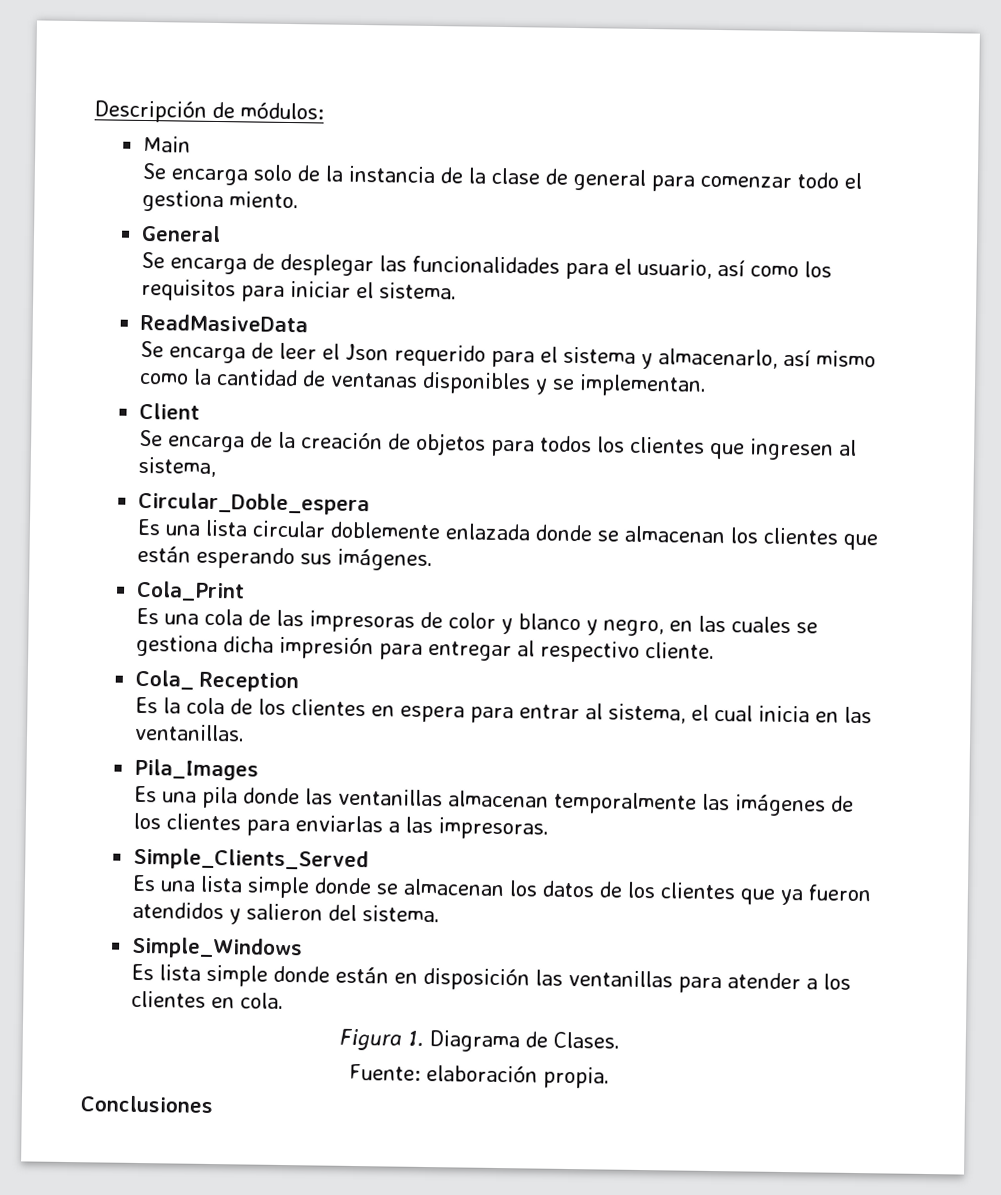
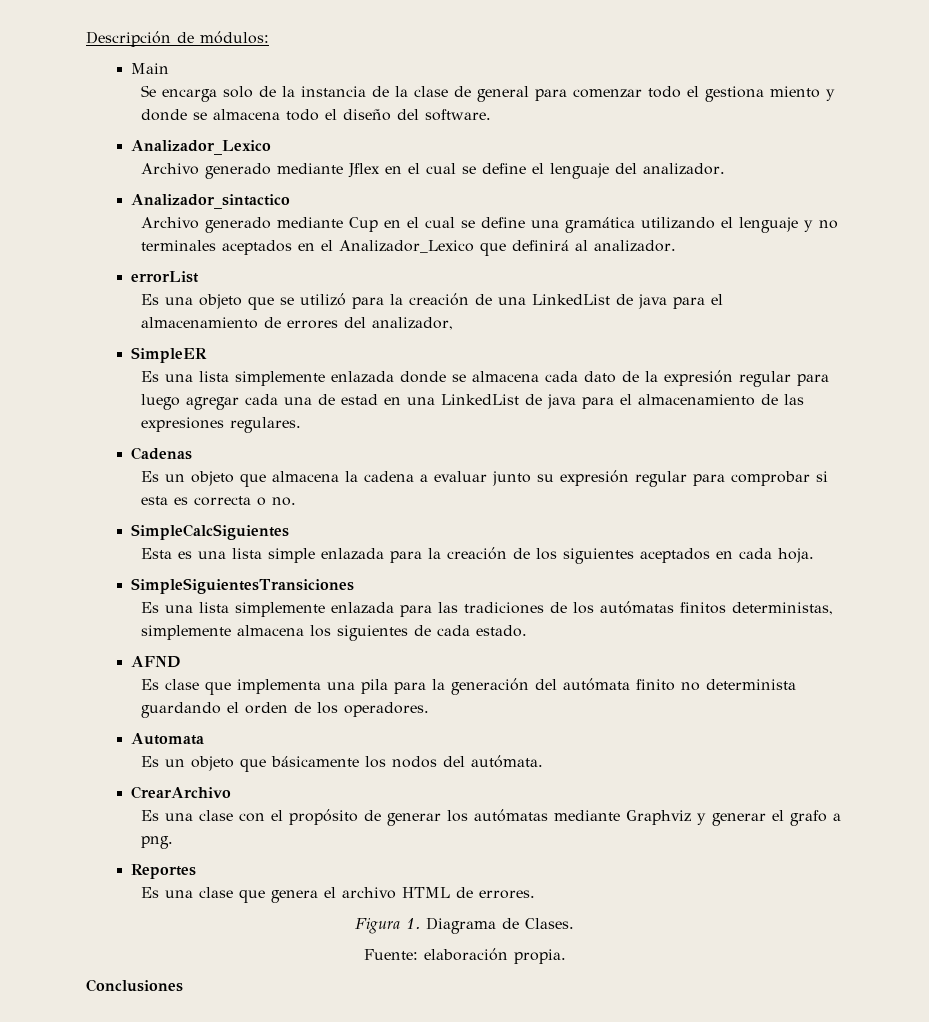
- Se encarga solo de la instancia de la clase de general para comenzar todo el gestiona miento.
- General
- Se encarga de desplegar las funcionalidades para el usuario, así como los requisitos para iniciar el sistema.
- ReadMasiveData
- Se encarga de leer el Json requerido para el sistema y almacenarlo, así mismo como la cantidad de ventanas disponibles y se implementan.
- Client
- Se encarga de la creación de objetos para todos los clientes que ingresen al sistema,
- Circular_Doble_espera
- Es una lista circular doblemente enlazada donde se almacenan los clientes que están esperando sus imágenes.
- Cola_Print
- Es una cola de las impresoras de color y blanco y negro, en las cuales se gestiona dicha impresión para entregar al respectivo cliente.
- Cola_ Reception
- Es la cola de los clientes en espera para entrar al sistema, el cual inicia en las ventanillas.
- Pila_Images
- Es una pila donde las ventanillas almacenan temporalmente las imágenes de los clientes para enviarlas a las impresoras.
- Simple_Clients_Served
- Es una lista simple donde se almacenan los datos de los clientes que ya fueron atendidos y salieron del sistema.
- Simple_Windows
- Es lista simple donde están en disposición las ventanillas para atender a los clientes en cola.
+ Se encarga solo de la instancia de la clase de general para comenzar todo el gestiona miento y donde se almacena todo el diseño del software.
+ Analizador_Lexico
+ Archivo generado mediante Jflex en el cual se define el lenguaje del analizador.
+ Analizador_sintactico
+ Archivo generado mediante Cup en el cual se define una gramática utilizando el lenguaje y no terminales aceptados en el Analizador_Lexico que definirá al analizador.
+ errorList
+ Es una objeto que se utilizó para la creación de una LinkedList de java para el almacenamiento de errores del analizador,
+ SimpleER
+ Es una lista simplemente enlazada donde se almacena cada dato de la expresión regular para luego agregar cada una de estad en una LinkedList de java para el almacenamiento de las expresiones regulares.
+ Cadenas
+ Es un objeto que almacena la cadena a evaluar junto su expresión regular para comprobar si esta es correcta o no.
+ SimpleCalcSiguientes
+ Esta es una lista simple enlazada para la creación de los siguientes aceptados en cada hoja.
+ SimpleSiguientesTransiciones
+ Es una lista simplemente enlazada para las tradiciones de los autómatas finitos deterministas, simplemente almacena los siguientes de cada estado.
+ AFND
+ Es clase que implementa una pila para la generación del autómata finito no determinista guardando el orden de los operadores.
+ Automata
+ Es un objeto que básicamente los nodos del autómata.
+ CrearArchivo
+ Es una clase con el propósito de generar los autómatas mediante Graphviz y generar el grafo a png.
+ Reportes
+ Es una clase que genera el archivo HTML de errores.

